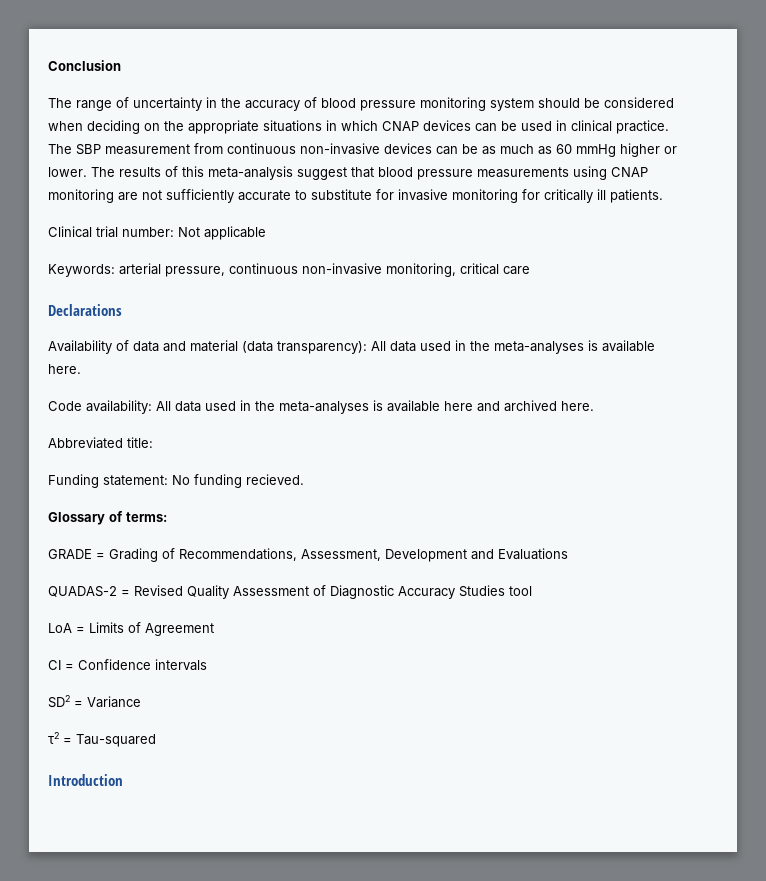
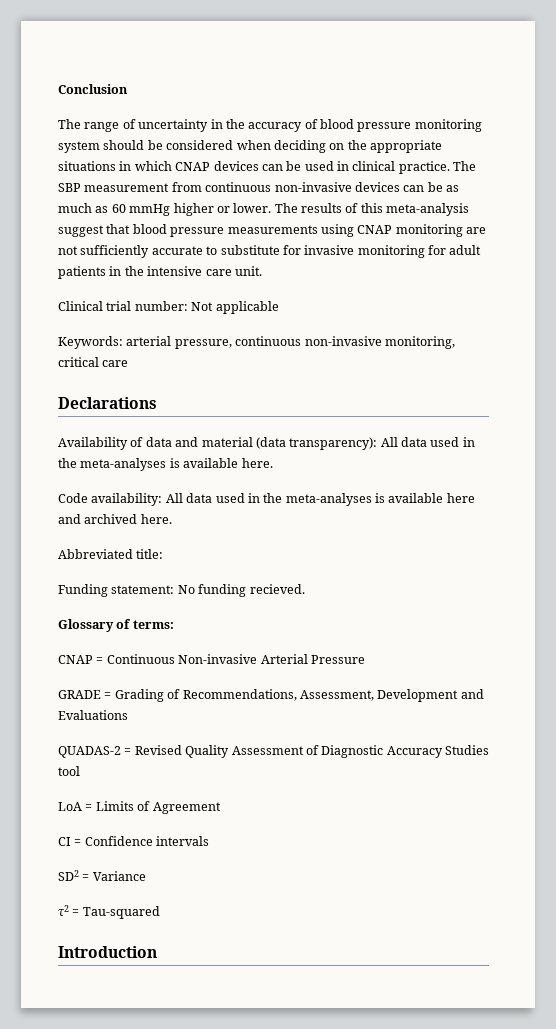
- The results of this meta-analysis suggest that blood pressure measurements using CNAP monitoring are not sufficiently accurate to substitute for invasive monitoring for critically ill patients.
+ The results of this meta-analysis suggest that blood pressure measurements using CNAP monitoring are not sufficiently accurate to substitute for invasive monitoring for adult patients in the intensive care unit.
+ CNAP = Continuous Non-invasive Arterial Pressure

